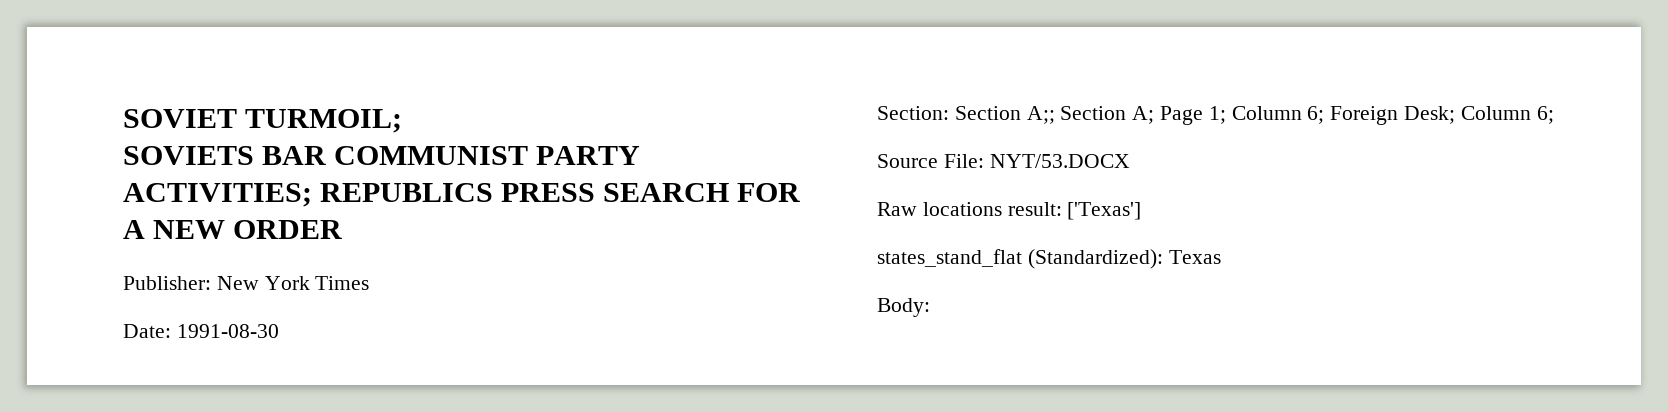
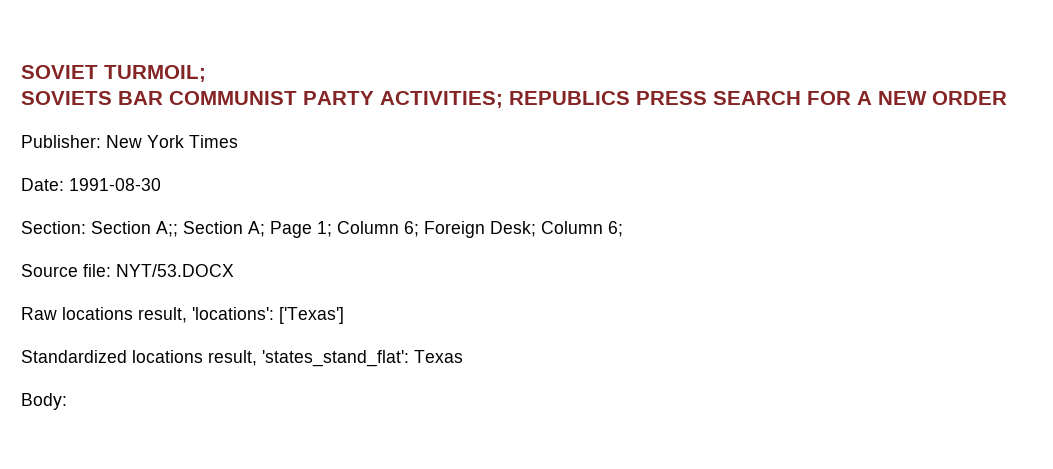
- Source File: NYT/53.DOCX
+ Source file: NYT/53.DOCX
- Raw locations result: ['Texas']
+ Raw locations result, 'locations': ['Texas']
- states_stand_flat (Standardized): Texas
+ Standardized locations result, 'states_stand_flat': Texas

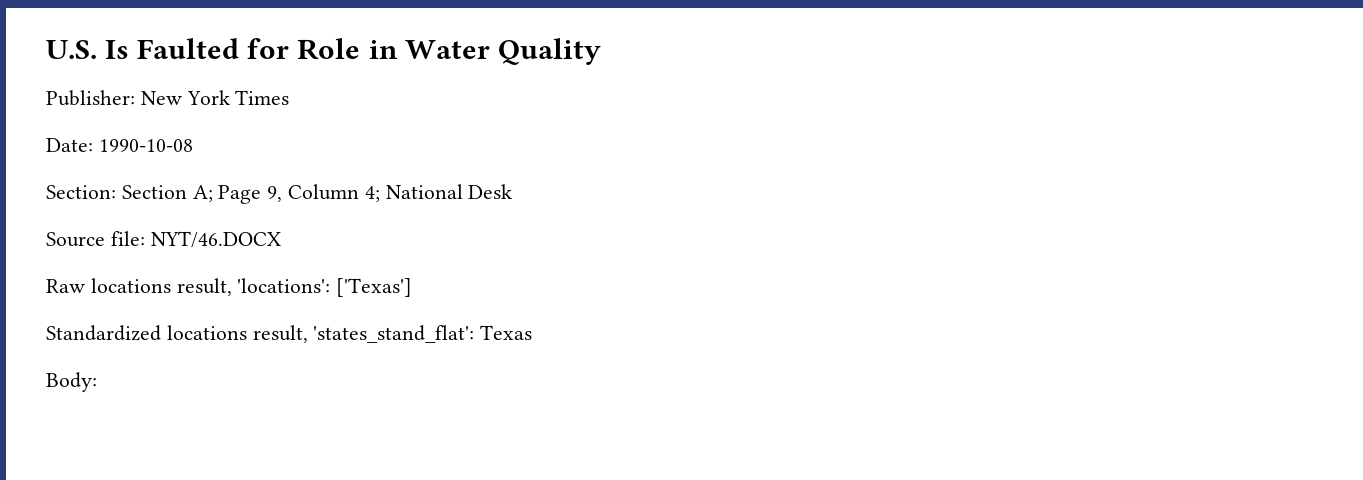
- SOVIET TURMOIL;
- SOVIETS BAR COMMUNIST PARTY ACTIVITIES; REPUBLICS PRESS SEARCH FOR A NEW ORDER
+ U.S. Is Faulted for Role in Water Quality
- Date: 1991-08-30
+ Date: 1990-10-08
- Section: Section A;; Section A; Page 1; Column 6; Foreign Desk; Column 6;
+ Section: Section A; Page 9, Column 4; National Desk
- Source file: NYT/53.DOCX
+ Source file: NYT/46.DOCX

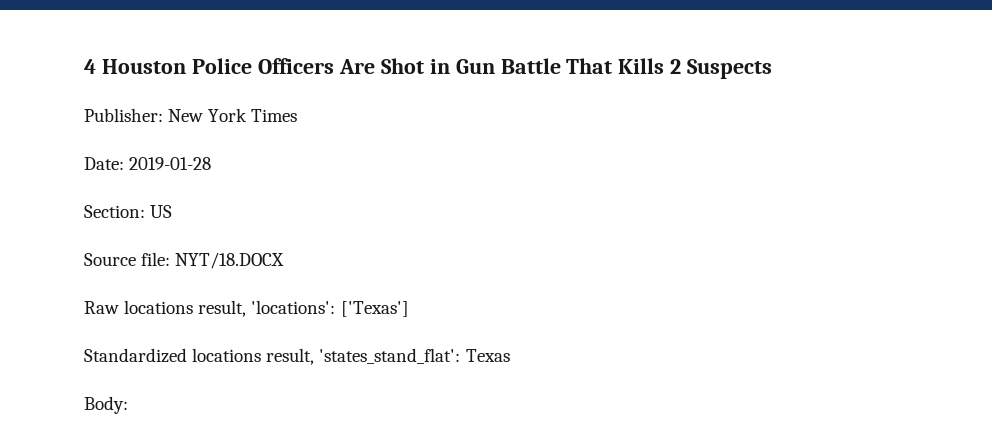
- U.S. Is Faulted for Role in Water Quality
+ 4 Houston Police Officers Are Shot in Gun Battle That Kills 2 Suspects
- Date: 1990-10-08
+ Date: 2019-01-28
- Section: Section A; Page 9, Column 4; National Desk
+ Section: US
- Source file: NYT/46.DOCX
+ Source file: NYT/18.DOCX

